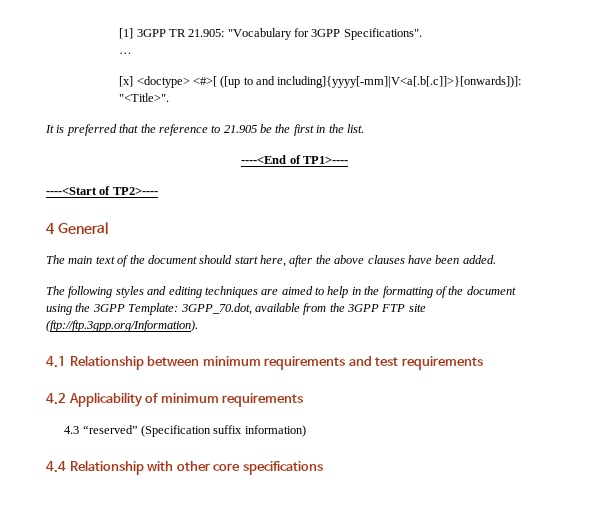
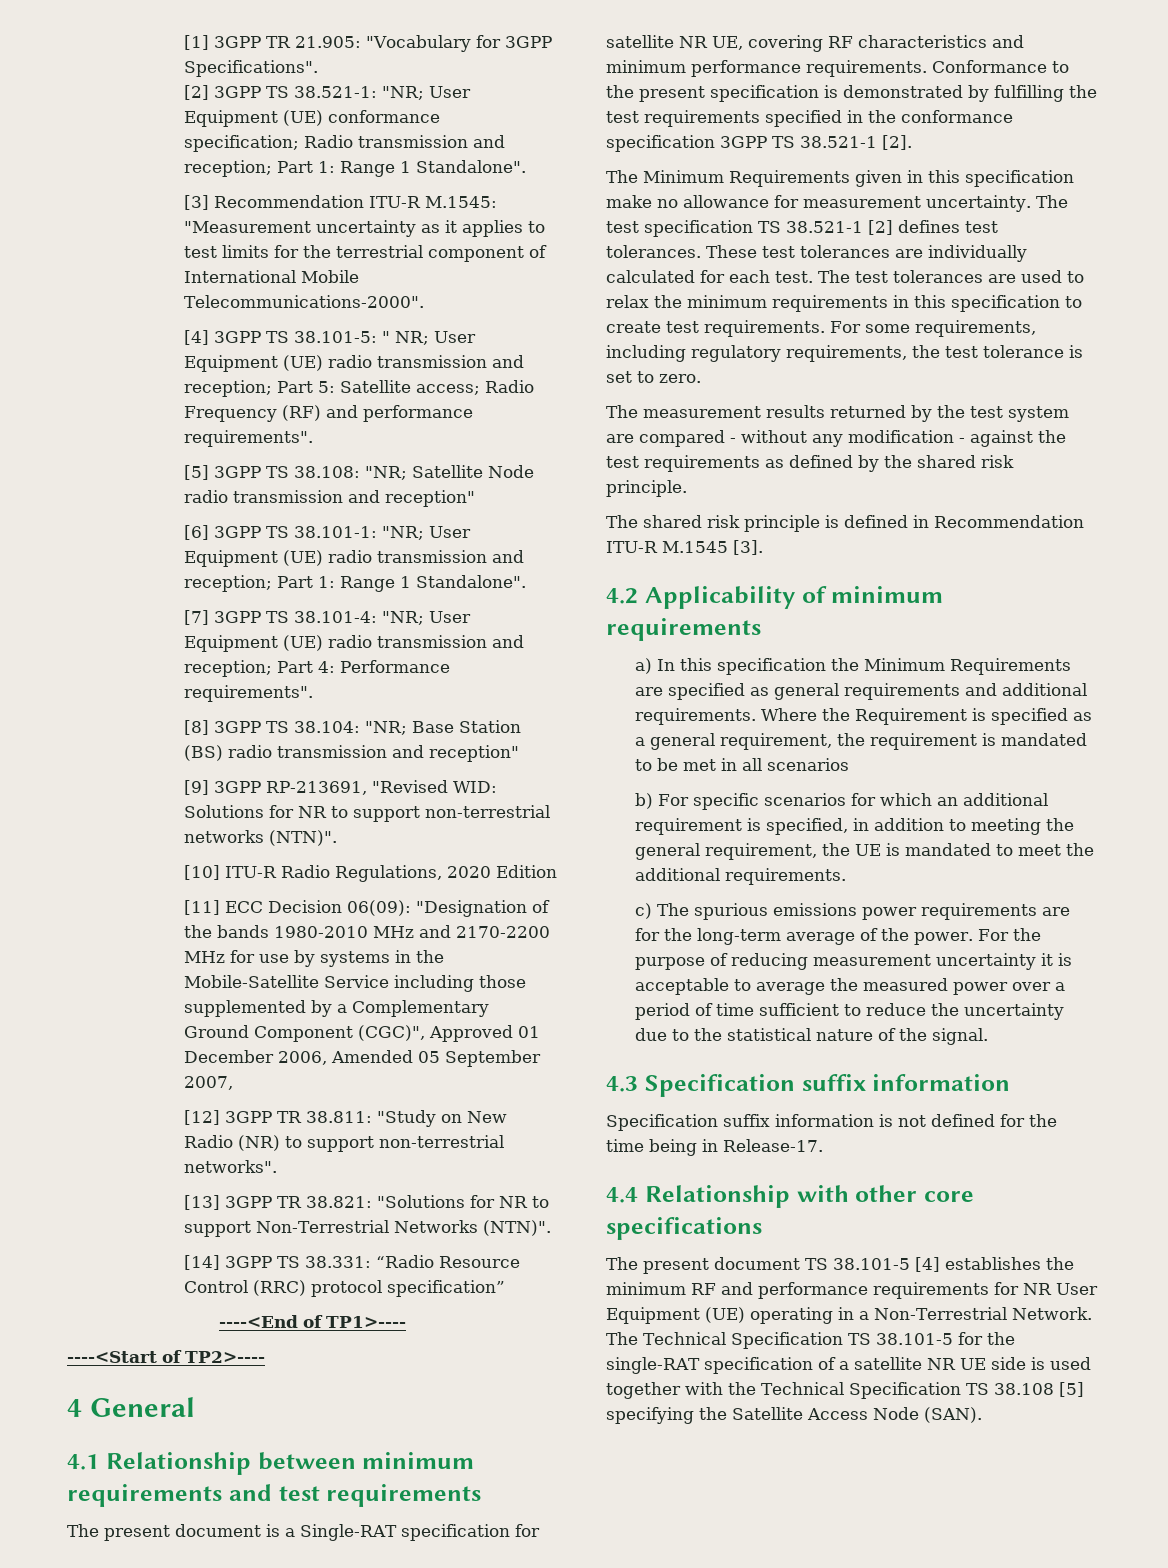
- …
- [x] <doctype> <#>[ ([up to and including]{yyyy[-mm]|V<a[.b[.c]]>}[onwards])]: "<Title>".
- It is preferred that the reference to 21.905 be the first in the list.
+ [2] 3GPP TS 38.521-1: "NR; User Equipment (UE) conformance specification; Radio transmission and reception; Part 1: Range 1 Standalone".
+ [3] Recommendation ITU-R M.1545: "Measurement uncertainty as it applies to test limits for the terrestrial component of International Mobile Telecommunications-2000".
+ [4] 3GPP TS 38.101-5: " NR; User Equipment (UE) radio transmission and reception; Part 5: Satellite access; Radio Frequency (RF) and performance requirements".
+ [5] 3GPP TS 38.108: "NR; Satellite Node radio transmission and reception"
+ [6] 3GPP TS 38.101-1: "NR; User Equipment (UE) radio transmission and reception; Part 1: Range 1 Standalone".
+ [7] 3GPP TS 38.101-4: "NR; User Equipment (UE) radio transmission and reception; Part 4: Performance requirements".
+ [8] 3GPP TS 38.104: "NR; Base Station (BS) radio transmission and reception"
+ [9] 3GPP RP-213691, "Revised WID: Solutions for NR to support non-terrestrial networks (NTN)".
+ [10] ITU-R Radio Regulations, 2020 Edition
+ [11] ECC Decision 06(09): "Designation of the bands 1980-2010 MHz and 2170-2200 MHz for use by systems in the Mobile-Satellite Service including those supplemented by a Complementary Ground Component (CGC)", Approved 01 December 2006, Amended 05 September 2007,
+ [12] 3GPP TR 38.811: "Study on New Radio (NR) to support non-terrestrial networks".
+ [13] 3GPP TR 38.821: "Solutions for NR to support Non-Terrestrial Networks (NTN)".
+ [14] 3GPP TS 38.331: “Radio Resource Control (RRC) protocol specification”
- The main text of the document should start here, after the above clauses have been added.
- The following styles and editing techniques are aimed to help in the formatting of the document using the 3GPP Template: 3GPP_70.dot, available from the 3GPP FTP site (ftp://ftp.3gpp.org/Information).
+ The present document is a Single-RAT specification for satellite NR UE, covering RF characteristics and minimum performance requirements. Conformance to the present specification is demonstrated by fulfilling the test requirements specified in the conformance specification 3GPP TS 38.521-1 [2].
+ The Minimum Requirements given in this specification make no allowance for measurement uncertainty. The test specification TS 38.521-1 [2] defines test tolerances. These test tolerances are individually calculated for each test. The test tolerances are used to relax the minimum requirements in this specification to create test requirements. For some requirements, including regulatory requirements, the test tolerance is set to zero.
+ The measurement results returned by the test system are compared - without any modification - against the test requirements as defined by the shared risk principle.
+ The shared risk principle is defined in Recommendation ITU-R M.1545 [3].
- 4.3 “reserved” (Specification suffix information)
+ a) In this specification the Minimum Requirements are specified as general requirements and additional requirements. Where the Requirement is specified as a general requirement, the requirement is mandated to be met in all scenarios
+ b) For specific scenarios for which an additional requirement is specified, in addition to meeting the general requirement, the UE is mandated to meet the additional requirements.
+ c) The spurious emissions power requirements are for the long-term average of the power. For the purpose of reducing measurement uncertainty it is acceptable to average the measured power over a period of time sufficient to reduce the uncertainty due to the statistical nature of the signal.
+ 4.3 Specification suffix information
+ Specification suffix information is not defined for the time being in Release-17.
+ The present document TS 38.101-5 [4] establishes the minimum RF and performance requirements for NR User Equipment (UE) operating in a Non-Terrestrial Network. The Technical Specification TS 38.101-5 for the single-RAT specification of a satellite NR UE side is used together with the Technical Specification TS 38.108 [5] specifying the Satellite Access Node (SAN).

